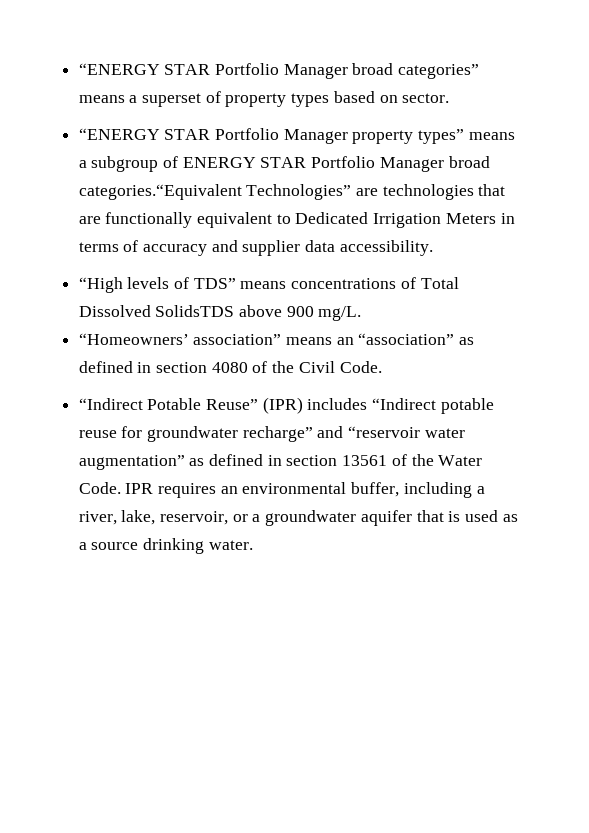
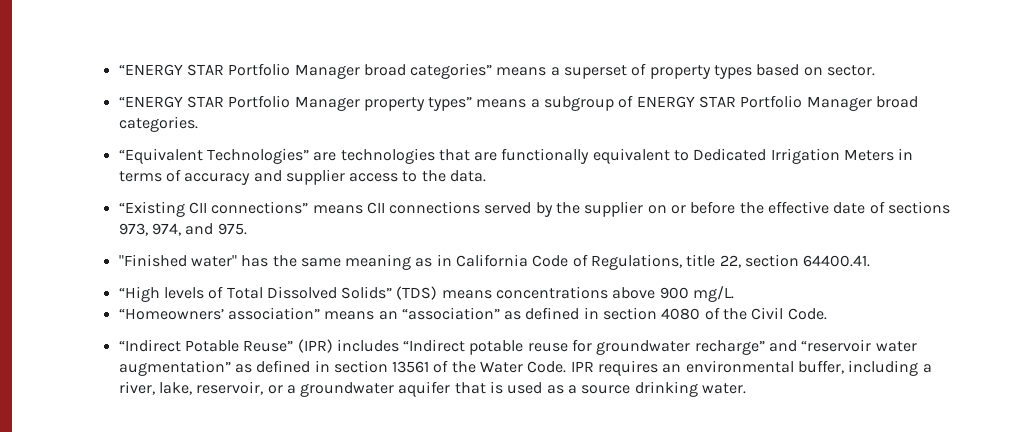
- “ENERGY STAR Portfolio Manager property types” means a subgroup of ENERGY STAR Portfolio Manager broad categories.“Equivalent Technologies” are technologies that are functionally equivalent to Dedicated Irrigation Meters in terms of accuracy and supplier data accessibility.
- “High levels of TDS” means concentrations of Total Dissolved SolidsTDS above 900 mg/L.
+ “ENERGY STAR Portfolio Manager property types” means a subgroup of ENERGY STAR Portfolio Manager broad categories.
+ “Equivalent Technologies” are technologies that are functionally equivalent to Dedicated Irrigation Meters in terms of accuracy and supplier access to the data.
+ “Existing CII connections” means CII connections served by the supplier on or before the effective date of sections 973, 974, and 975.
+ "Finished water" has the same meaning as in California Code of Regulations, title 22, section 64400.41.
+ “High levels of Total Dissolved Solids” (TDS) means concentrations above 900 mg/L.

